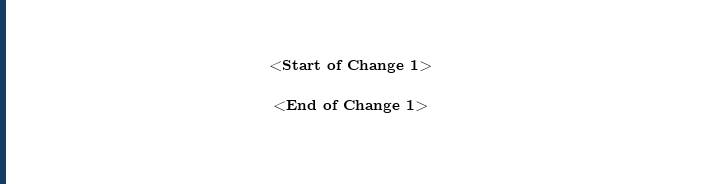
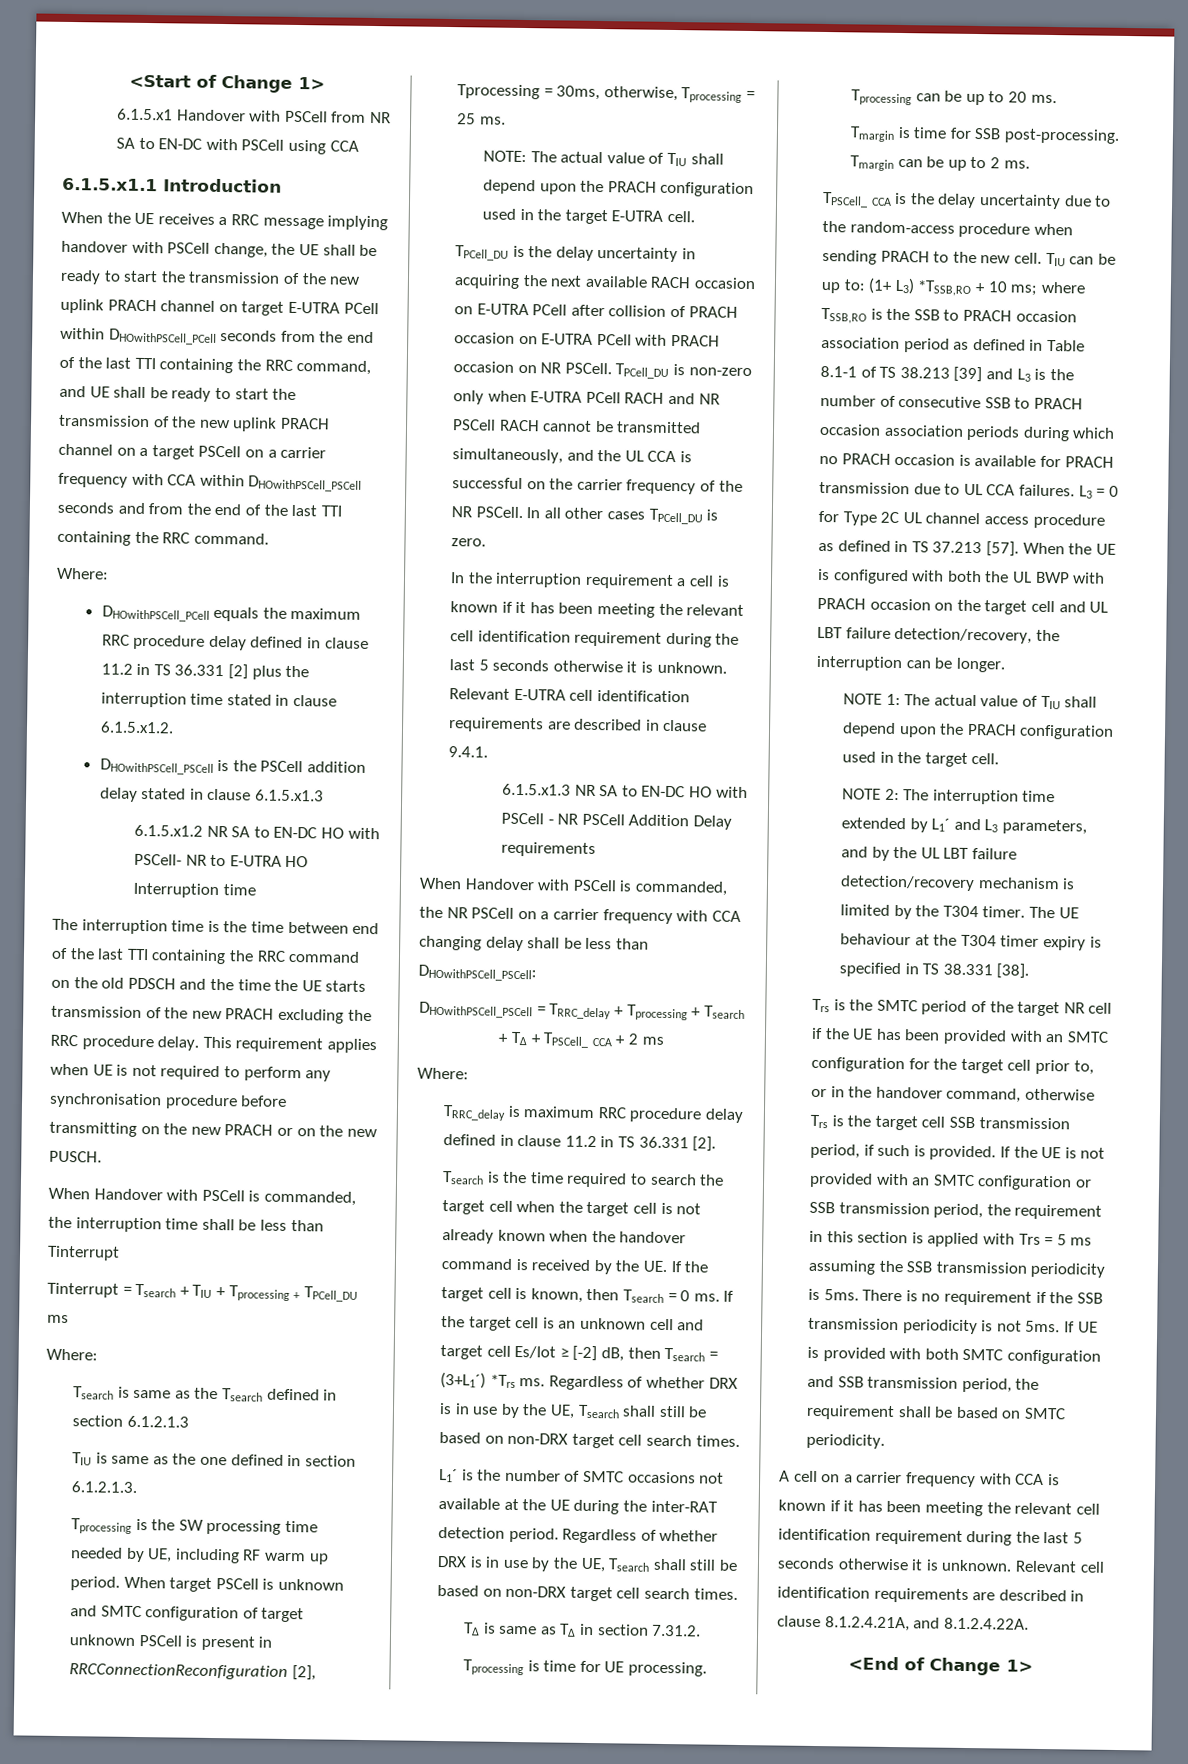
+ 6.1.5.x1 Handover with PSCell from NR SA to EN-DC with PSCell using CCA
+ 6.1.5.x1.1 Introduction
+ When the UE receives a RRC message implying handover with PSCell change, the UE shall be ready to start the transmission of the new uplink PRACH channel on target E-UTRA PCell within DHOwithPSCell_PCell seconds from the end of the last TTI containing the RRC command, and UE shall be ready to start the transmission of the new uplink PRACH channel on a target PSCell on a carrier frequency with CCA within DHOwithPSCell_PSCell seconds and from the end of the last TTI containing the RRC command.
+ Where:
+ DHOwithPSCell_PCell equals the maximum RRC procedure delay defined in clause 11.2 in TS 36.331 [2] plus the interruption time stated in clause 6.1.5.x1.2.
+ DHOwithPSCell_PSCell is the PSCell addition delay stated in clause 6.1.5.x1.3
+ 6.1.5.x1.2 NR SA to EN-DC HO with PSCell- NR to E-UTRA HO Interruption time
+ The interruption time is the time between end of the last TTI containing the RRC command on the old PDSCH and the time the UE starts transmission of the new PRACH excluding the RRC procedure delay. This requirement applies when UE is not required to perform any synchronisation procedure before transmitting on the new PRACH or on the new PUSCH.
+ When Handover with PSCell is commanded, the interruption time shall be less than Tinterrupt
+ Tinterrupt = Tsearch + TIU + Tprocessing + TPCell_DU ms
+ Where:
+ Tsearch is same as the Tsearch defined in section 6.1.2.1.3
+ TIU is same as the one defined in section 6.1.2.1.3.
+ Tprocessing is the SW processing time needed by UE, including RF warm up period. When target PSCell is unknown and SMTC configuration of target unknown PSCell is present in RRCConnectionReconfiguration [2], Tprocessing = 30ms, otherwise, Tprocessing = 25 ms.
+ NOTE: The actual value of TIU shall depend upon the PRACH configuration used in the target E-UTRA cell.
+ TPCell_DU is the delay uncertainty in acquiring the next available RACH occasion on E-UTRA PCell after collision of PRACH occasion on E-UTRA PCell with PRACH occasion on NR PSCell. TPCell_DU is non-zero only when E-UTRA PCell RACH and NR PSCell RACH cannot be transmitted simultaneously, and the UL CCA is successful on the carrier frequency of the NR PSCell. In all other cases TPCell_DU is zero.
+ In the interruption requirement a cell is known if it has been meeting the relevant cell identification requirement during the last 5 seconds otherwise it is unknown. Relevant E-UTRA cell identification requirements are described in clause 9.4.1.
+ 6.1.5.x1.3 NR SA to EN-DC HO with PSCell - NR PSCell Addition Delay requirements
+ When Handover with PSCell is commanded, the NR PSCell on a carrier frequency with CCA changing delay shall be less than DHOwithPSCell_PSCell:
+ DHOwithPSCell_PSCell = TRRC_delay + Tprocessing + Tsearch + T∆ + TPSCell_ CCA + 2 ms
+ Where:
+ TRRC_delay is maximum RRC procedure delay defined in clause 11.2 in TS 36.331 [2].
+ Tsearch is the time required to search the target cell when the target cell is not already known when the handover command is received by the UE. If the target cell is known, then Tsearch = 0 ms. If the target cell is an unknown cell and target cell Es/Iot ≥ [-2] dB, then Tsearch = (3+L1´) *Trs ms. Regardless of whether DRX is in use by the UE, Tsearch shall still be based on non-DRX target cell search times.
+ L1´ is the number of SMTC occasions not available at the UE during the inter-RAT detection period. Regardless of whether DRX is in use by the UE, Tsearch shall still be based on non-DRX target cell search times.
+ T∆ is same as T∆ in section 7.31.2.
+ Tprocessing is time for UE processing. Tprocessing can be up to 20 ms.
+ Tmargin is time for SSB post-processing. Tmargin can be up to 2 ms.
+ TPSCell_ CCA is the delay uncertainty due to the random-access procedure when sending PRACH to the new cell. TIU can be up to: (1+ L3) *TSSB,RO + 10 ms; where TSSB,RO is the SSB to PRACH occasion association period as defined in Table 8.1-1 of TS 38.213 [39] and L3 is the number of consecutive SSB to PRACH occasion association periods during which no PRACH occasion is available for PRACH transmission due to UL CCA failures. L3 = 0 for Type 2C UL channel access procedure as defined in TS 37.213 [57]. When the UE is configured with both the UL BWP with PRACH occasion on the target cell and UL LBT failure detection/recovery, the interruption can be longer.
+ NOTE 1: The actual value of TIU shall depend upon the PRACH configuration used in the target cell.
+ NOTE 2: The interruption time extended by L1´ and L3 parameters, and by the UL LBT failure detection/recovery mechanism is limited by the T304 timer. The UE behaviour at the T304 timer expiry is specified in TS 38.331 [38].
+ Trs is the SMTC period of the target NR cell if the UE has been provided with an SMTC configuration for the target cell prior to, or in the handover command, otherwise Trs is the target cell SSB transmission period, if such is provided. If the UE is not provided with an SMTC configuration or SSB transmission period, the requirement in this section is applied with Trs = 5 ms assuming the SSB transmission periodicity is 5ms. There is no requirement if the SSB transmission periodicity is not 5ms. If UE is provided with both SMTC configuration and SSB transmission period, the requirement shall be based on SMTC periodicity.
+ A cell on a carrier frequency with CCA is known if it has been meeting the relevant cell identification requirement during the last 5 seconds otherwise it is unknown. Relevant cell identification requirements are described in clause 8.1.2.4.21A, and 8.1.2.4.22A.

